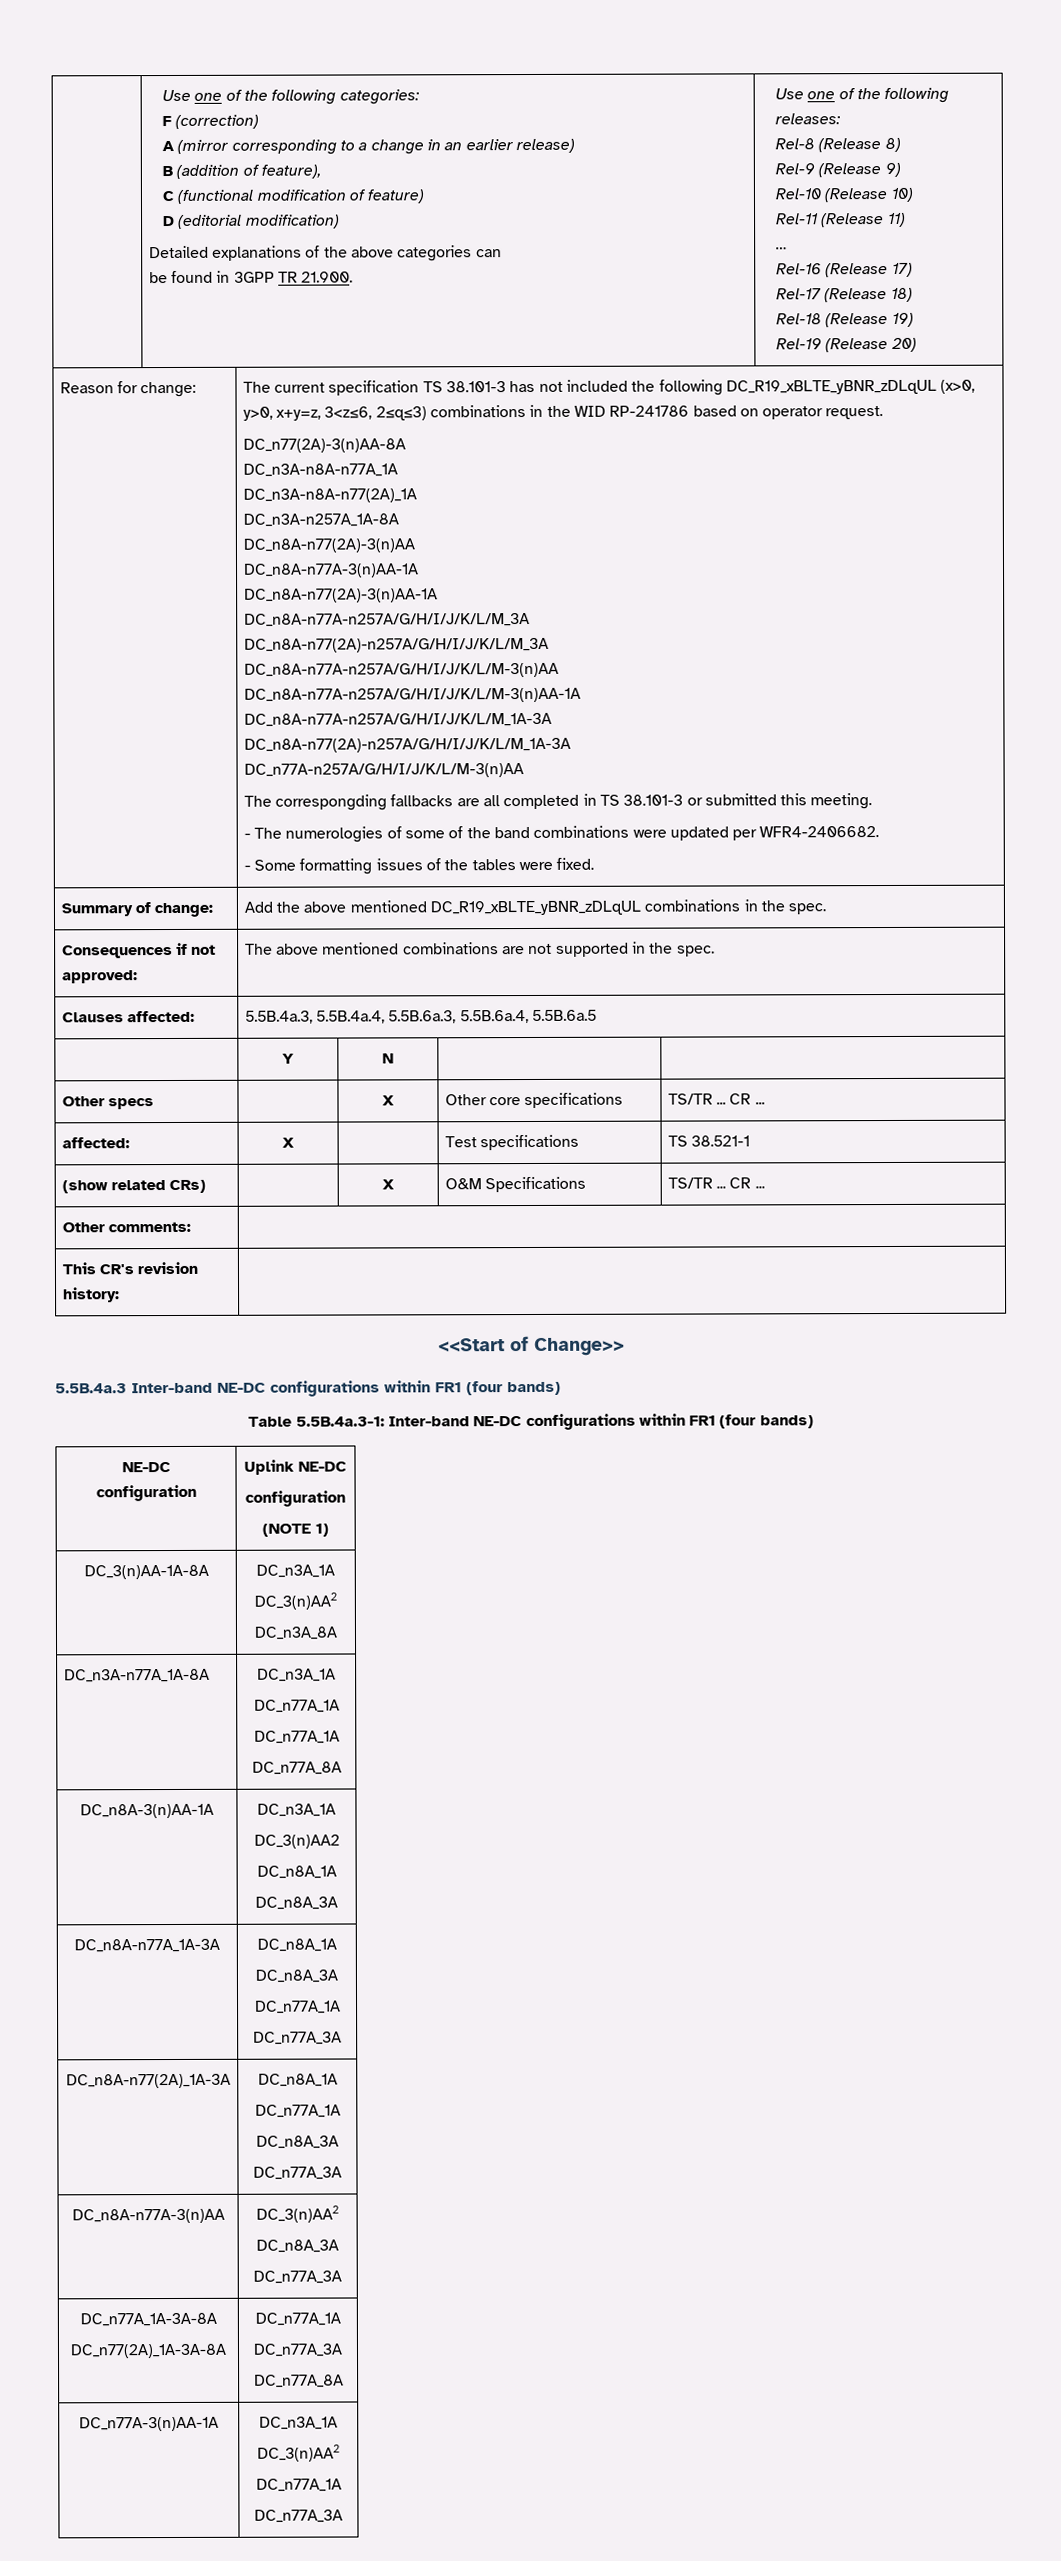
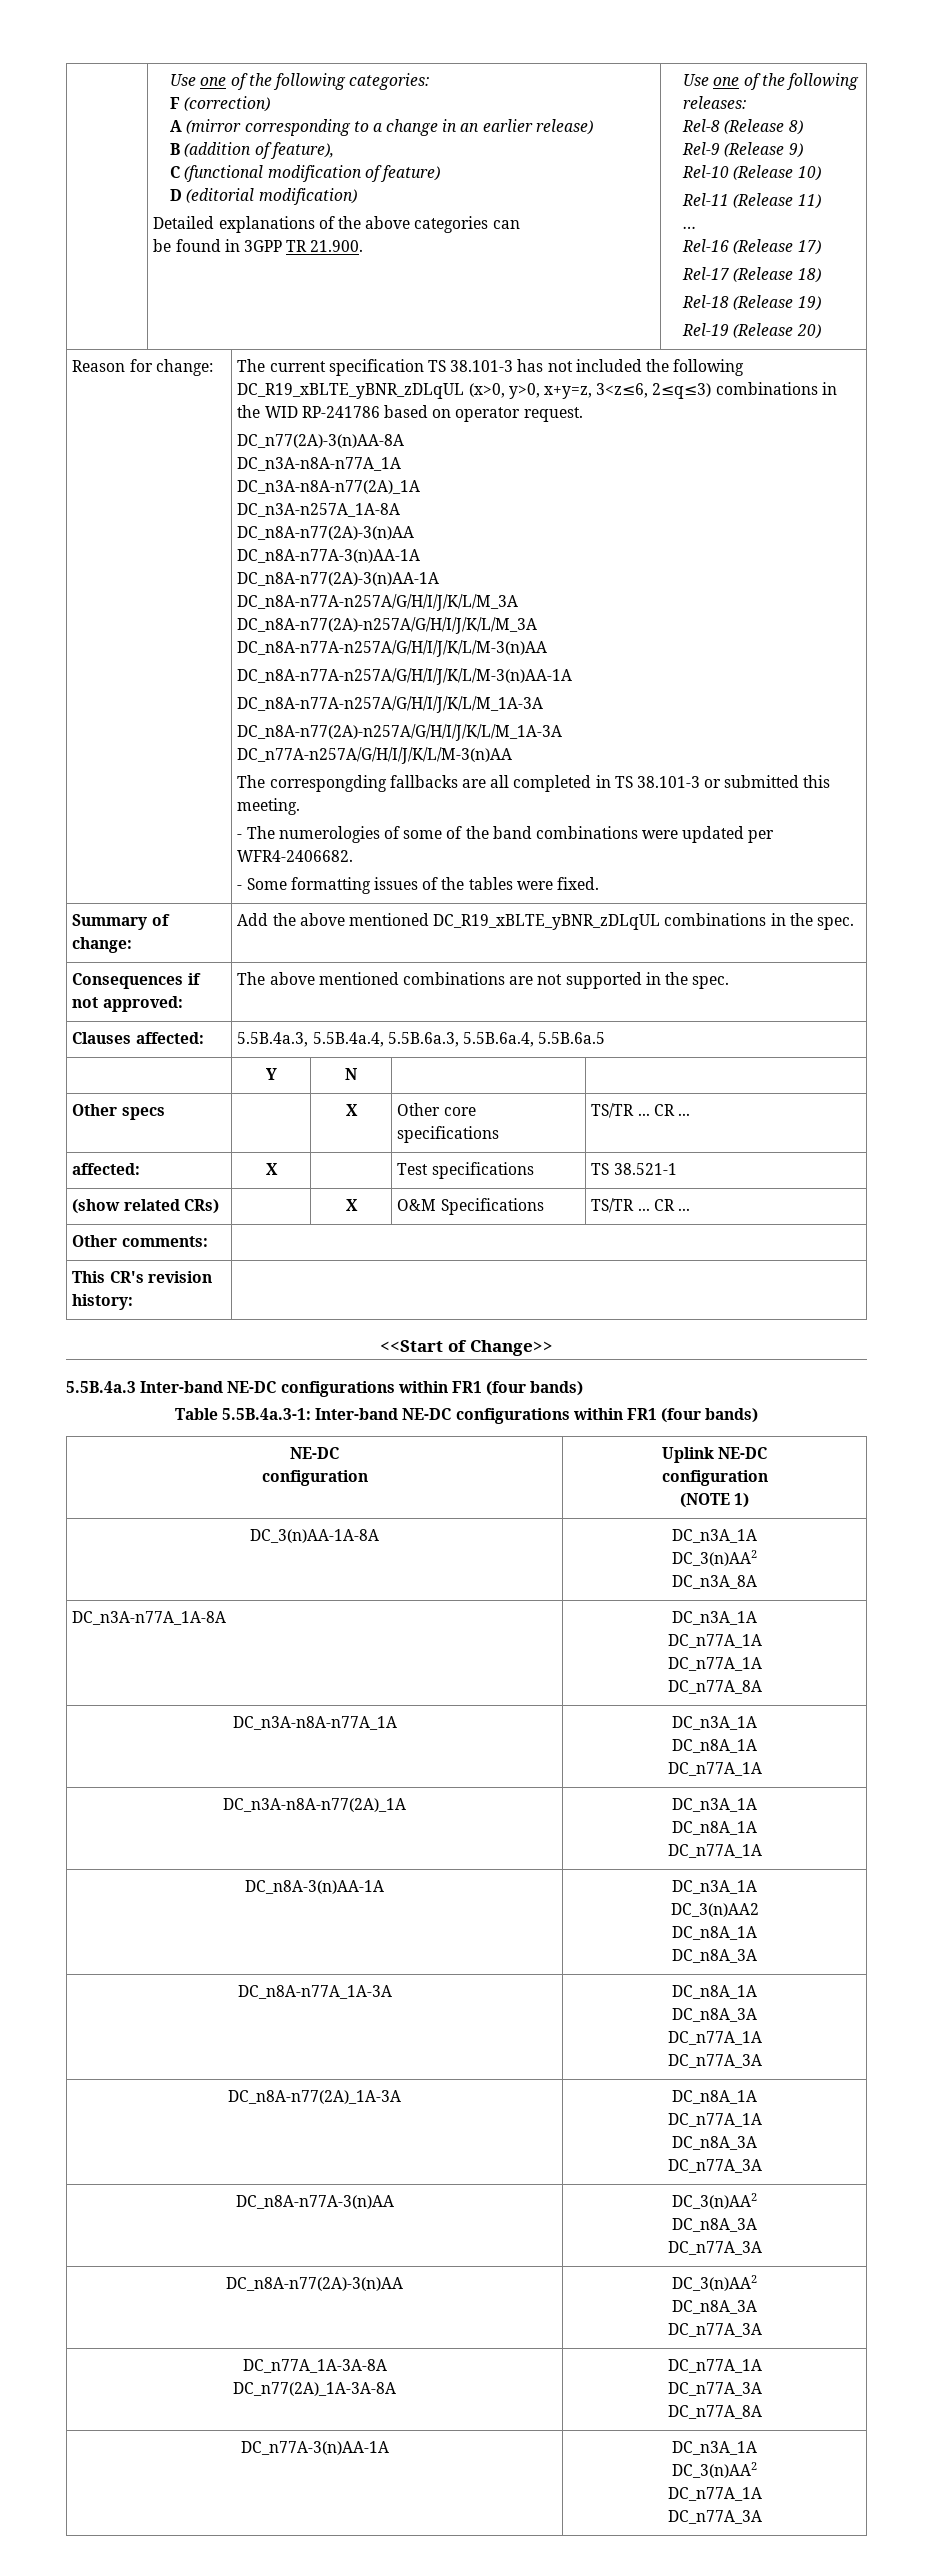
+ DC_n3A-n8A-n77A_1A | DC_n3A_1A
+ DC_n8A_1A
+ DC_n77A_1A
+ DC_n3A-n8A-n77(2A)_1A | DC_n3A_1A
+ DC_n8A_1A
+ DC_n77A_1A
+ DC_n8A-n77(2A)-3(n)AA | DC_3(n)AA2
+ DC_n8A_3A
+ DC_n77A_3A

